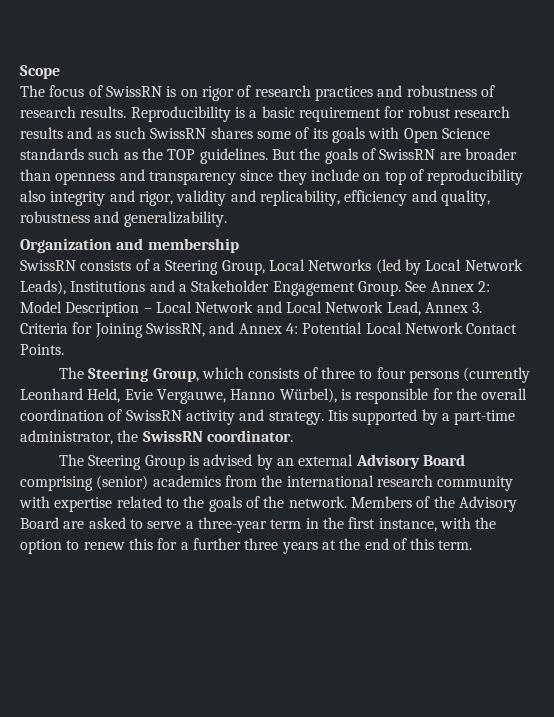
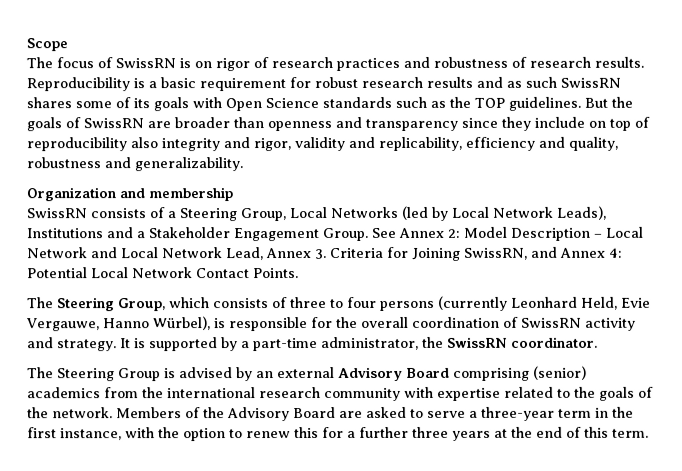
- Itis supported by a part-time administrator, the SwissRN coordinator.
+ It is supported by a part-time administrator, the SwissRN coordinator.

